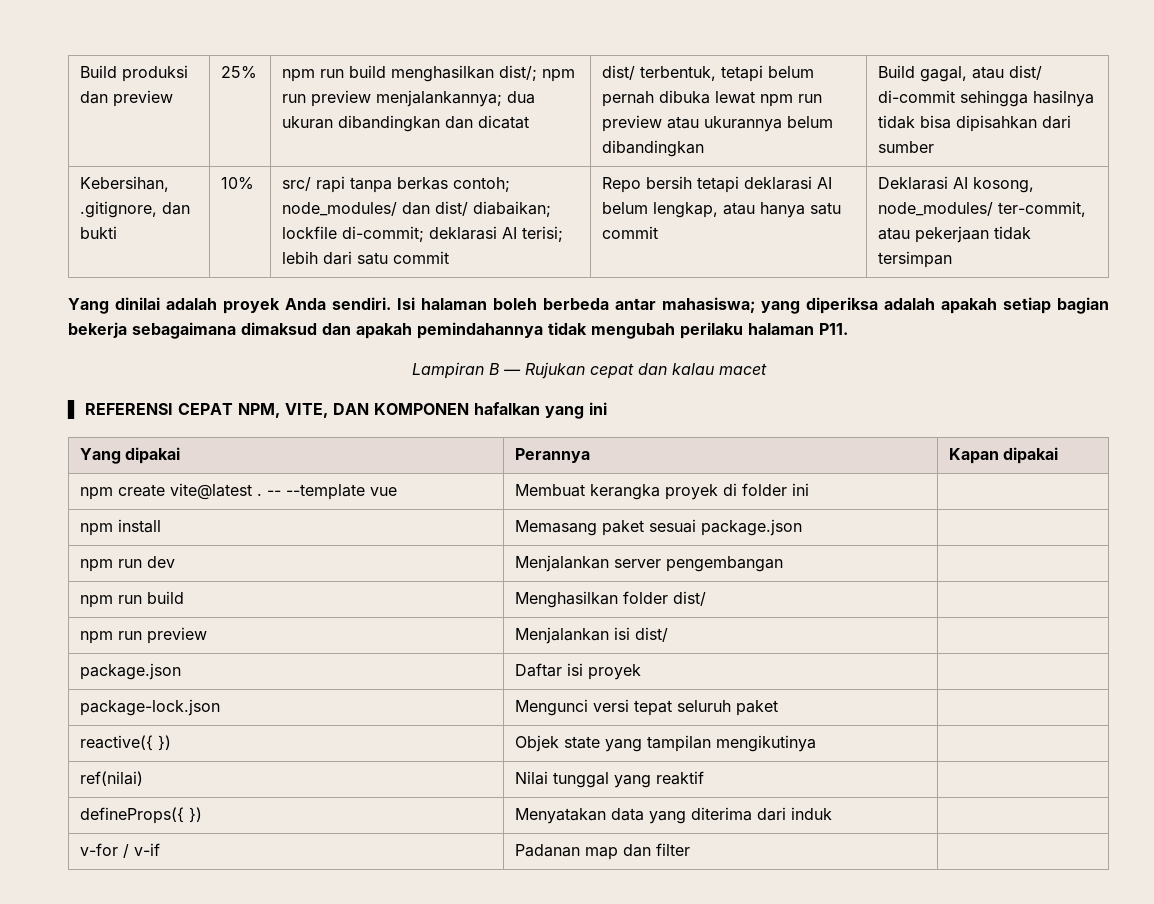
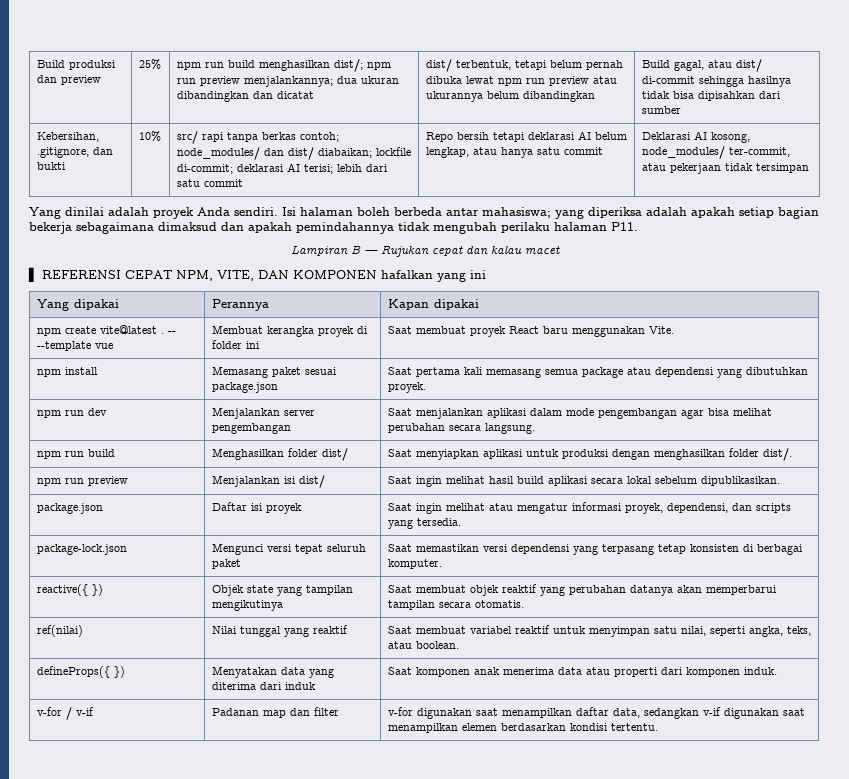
- npm create vite@latest . -- --template vue | Membuat kerangka proyek di folder ini |
+ npm create vite@latest . -- --template vue | Membuat kerangka proyek di folder ini | Saat membuat proyek React baru menggunakan Vite.
- npm install | Memasang paket sesuai package.json |
+ npm install | Memasang paket sesuai package.json | Saat pertama kali memasang semua package atau dependensi yang dibutuhkan proyek.
- npm run dev | Menjalankan server pengembangan |
+ npm run dev | Menjalankan server pengembangan | Saat menjalankan aplikasi dalam mode pengembangan agar bisa melihat perubahan secara langsung.
- npm run build | Menghasilkan folder dist/ |
+ npm run build | Menghasilkan folder dist/ | Saat menyiapkan aplikasi untuk produksi dengan menghasilkan folder dist/.
- npm run preview | Menjalankan isi dist/ |
- package.json | Daftar isi proyek |
+ npm run preview | Menjalankan isi dist/ | Saat ingin melihat hasil build aplikasi secara lokal sebelum dipublikasikan.
+ package.json | Daftar isi proyek | Saat ingin melihat atau mengatur informasi proyek, dependensi, dan scripts yang tersedia.
- package-lock.json | Mengunci versi tepat seluruh paket |
+ package-lock.json | Mengunci versi tepat seluruh paket | Saat memastikan versi dependensi yang terpasang tetap konsisten di berbagai komputer.
- reactive({ }) | Objek state yang tampilan mengikutinya |
+ reactive({ }) | Objek state yang tampilan mengikutinya | Saat membuat objek reaktif yang perubahan datanya akan memperbarui tampilan secara otomatis.
- ref(nilai) | Nilai tunggal yang reaktif |
+ ref(nilai) | Nilai tunggal yang reaktif | Saat membuat variabel reaktif untuk menyimpan satu nilai, seperti angka, teks, atau boolean.
- defineProps({ }) | Menyatakan data yang diterima dari induk |
+ defineProps({ }) | Menyatakan data yang diterima dari induk | Saat komponen anak menerima data atau properti dari komponen induk.
- v-for / v-if | Padanan map dan filter |
+ v-for / v-if | Padanan map dan filter | v-for digunakan saat menampilkan daftar data, sedangkan v-if digunakan saat menampilkan elemen berdasarkan kondisi tertentu.

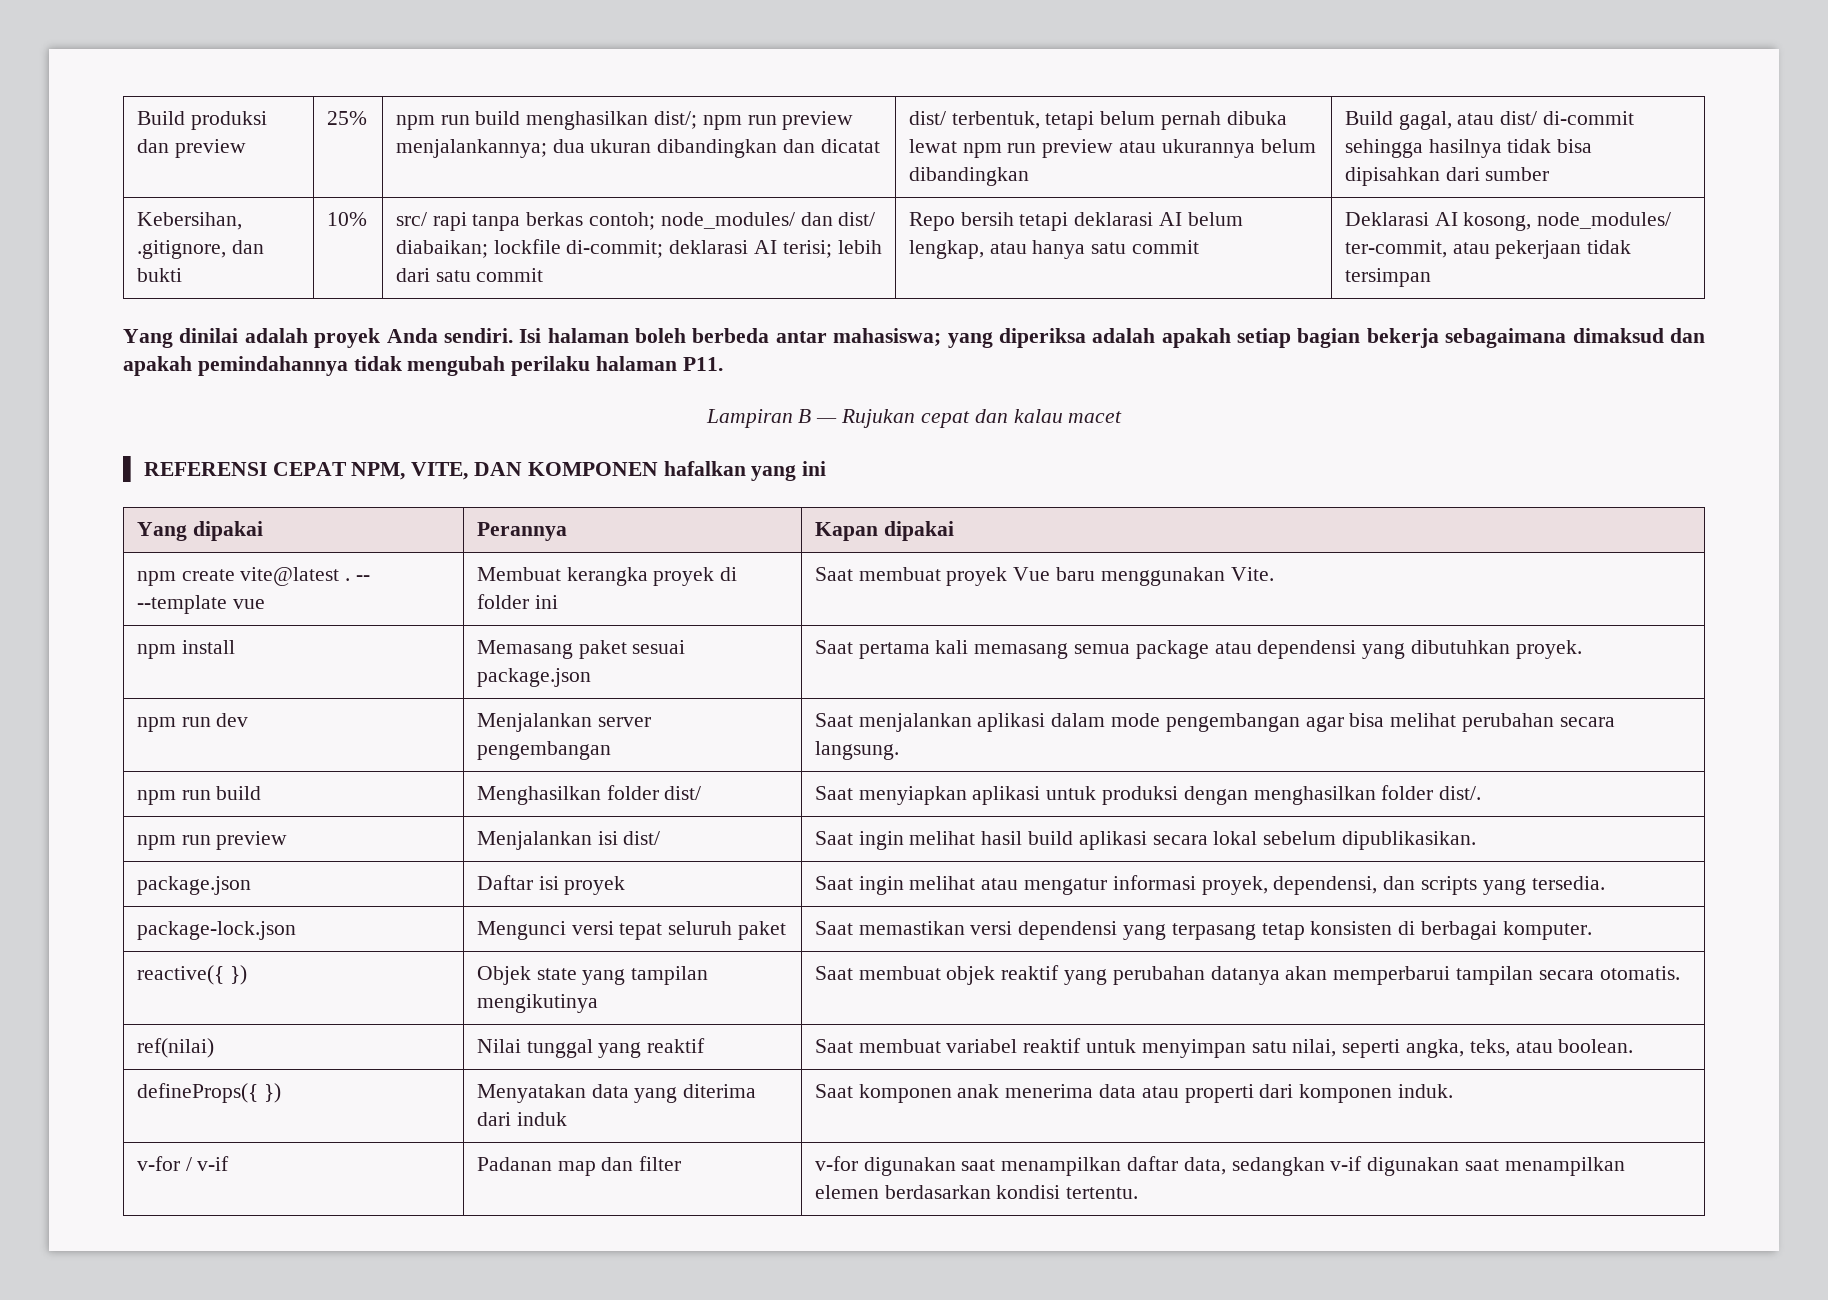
- npm create vite@latest . -- --template vue | Membuat kerangka proyek di folder ini | Saat membuat proyek React baru menggunakan Vite.
+ npm create vite@latest . -- --template vue | Membuat kerangka proyek di folder ini | Saat membuat proyek Vue baru menggunakan Vite.

